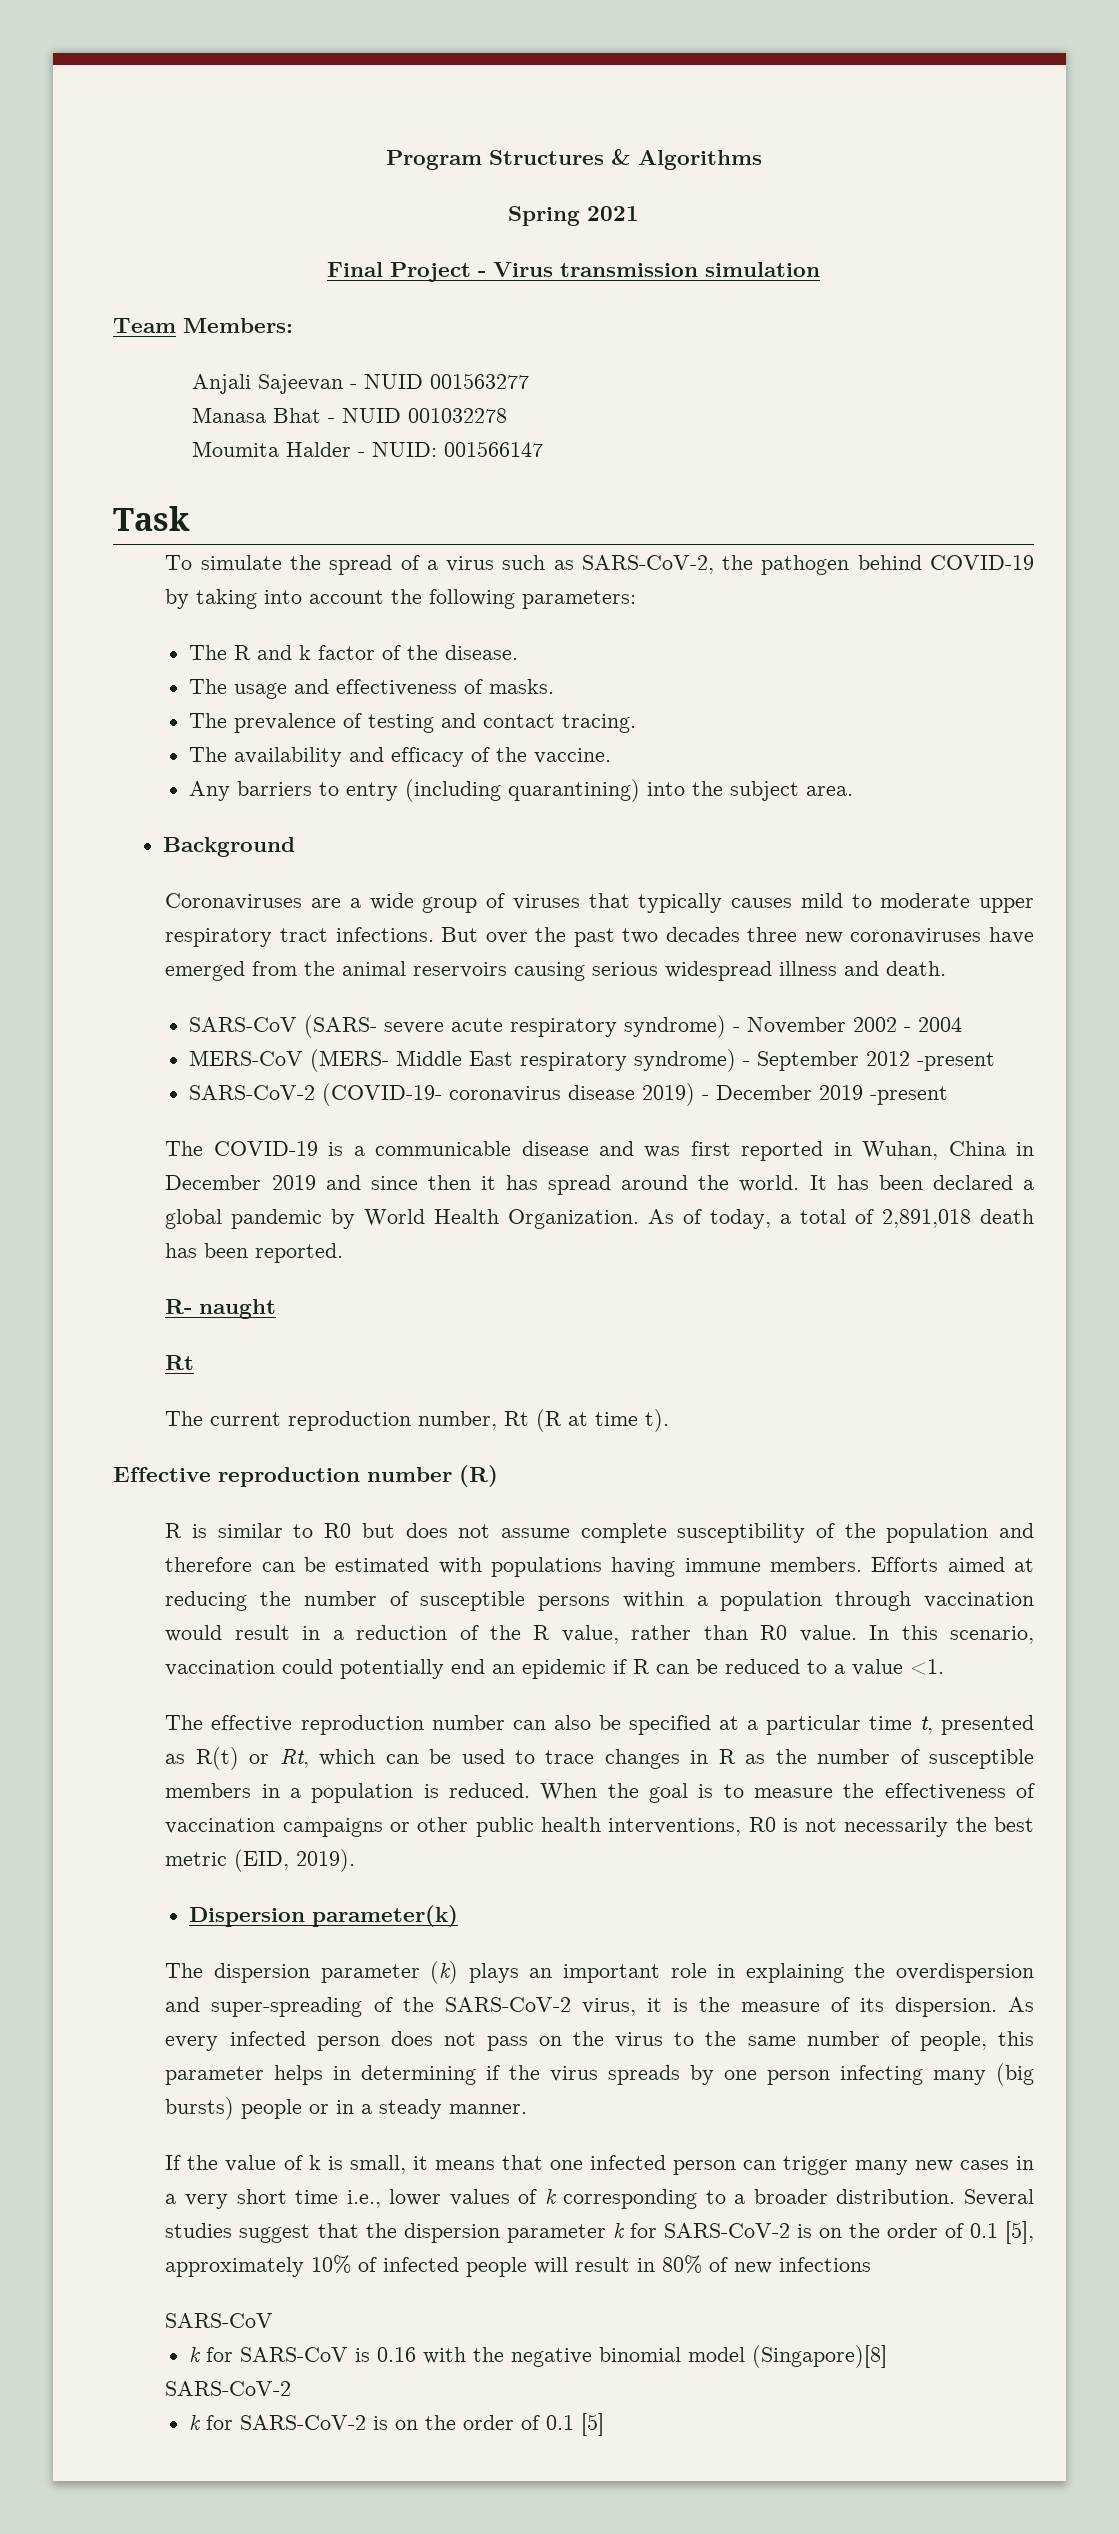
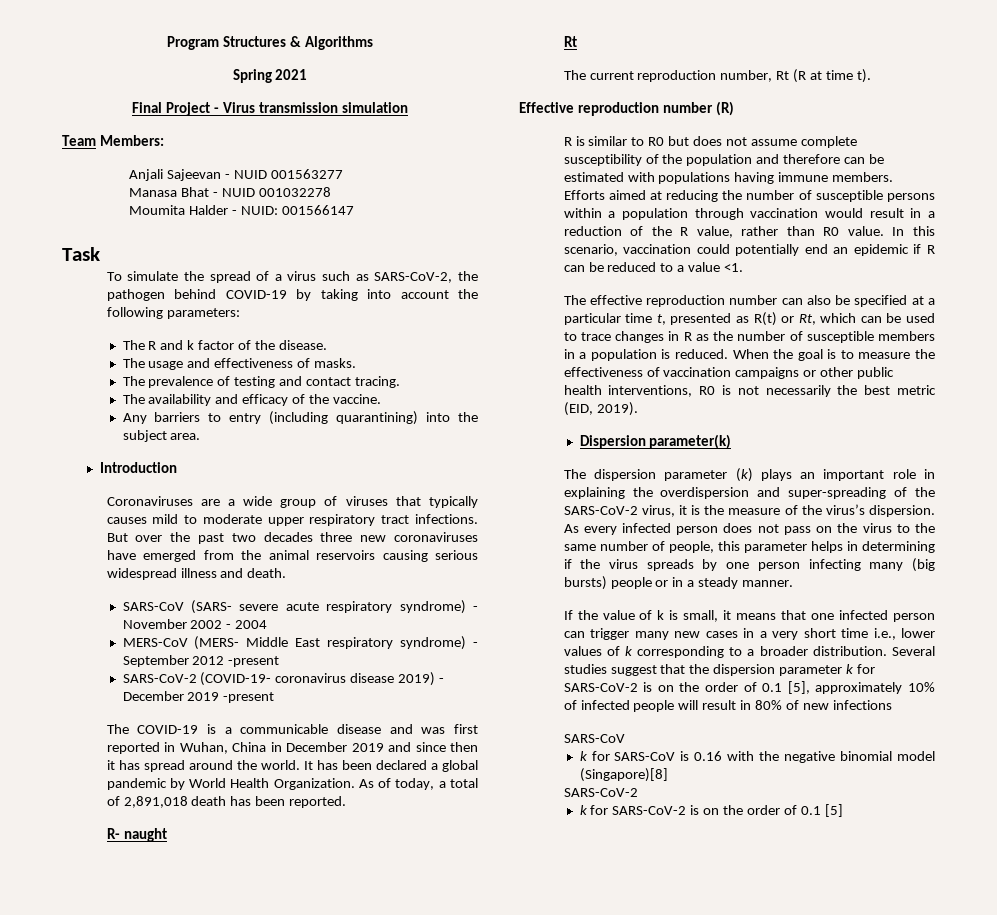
- Background
+ Introduction
- The dispersion parameter (k) plays an important role in explaining the overdispersion and super-spreading of the SARS-CoV-2 virus, it is the measure of its dispersion.
+ The dispersion parameter (k) plays an important role in explaining the overdispersion and super-spreading of the SARS-CoV-2 virus, it is the measure of the virus’s dispersion.

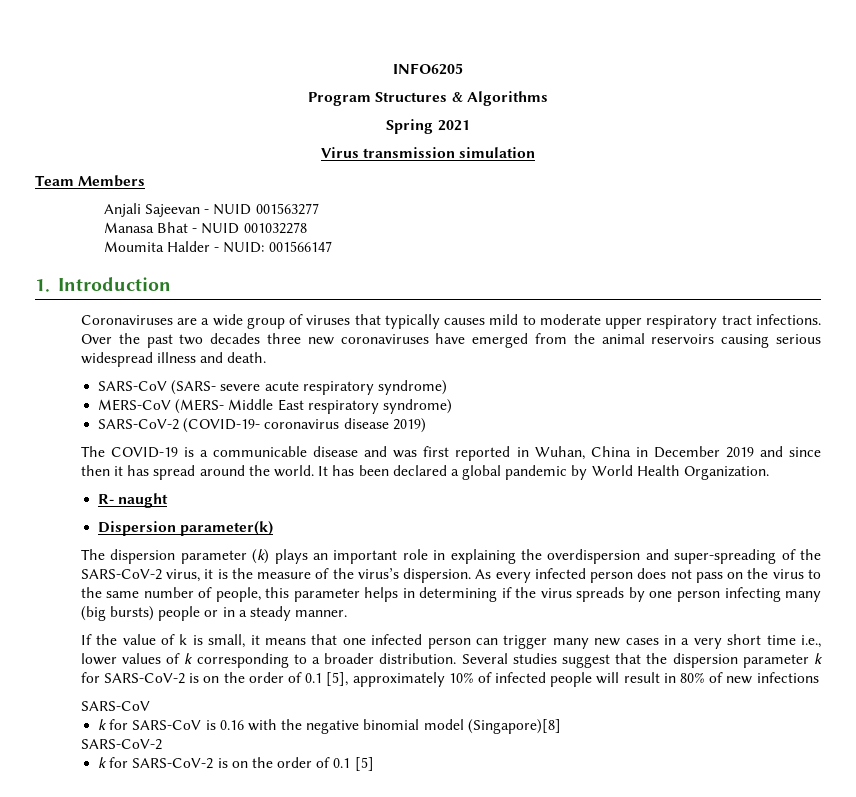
+ INFO6205
- Final Project - Virus transmission simulation
+ Virus transmission simulation
- Team Members:
+ Team Members
- Task
- To simulate the spread of a virus such as SARS-CoV-2, the pathogen behind COVID-19 by taking into account the following parameters:
- The R and k factor of the disease.
- The usage and effectiveness of masks.
- The prevalence of testing and contact tracing.
- The availability and efficacy of the vaccine.
- Any barriers to entry (including quarantining) into the subject area.
- Introduction
+ 1. Introduction
- But over the past two decades three new coronaviruses have emerged from the animal reservoirs causing serious widespread illness and death.
+ Over the past two decades three new coronaviruses have emerged from the animal reservoirs causing serious widespread illness and death.
- SARS-CoV (SARS- severe acute respiratory syndrome) - November 2002 - 2004
+ SARS-CoV (SARS- severe acute respiratory syndrome)
- MERS-CoV (MERS- Middle East respiratory syndrome) - September 2012 -present
+ MERS-CoV (MERS- Middle East respiratory syndrome)
- SARS-CoV-2 (COVID-19- coronavirus disease 2019) - December 2019 -present
+ SARS-CoV-2 (COVID-19- coronavirus disease 2019)
- It has been declared a global pandemic by World Health Organization. As of today, a total of 2,891,018 death has been reported.
+ It has been declared a global pandemic by World Health Organization.
  R- naught
- Rt
- The current reproduction number, Rt (R at time t).
- Effective reproduction number (R)
- R is similar to R0 but does not assume complete susceptibility of the population and therefore can be estimated with populations having immune members. Efforts aimed at reducing the number of susceptible persons within a population through vaccination would result in a reduction of the R value, rather than R0 value. In this scenario, vaccination could potentially end an epidemic if R can be reduced to a value <1.
- The effective reproduction number can also be specified at a particular time t, presented as R(t) or Rt, which can be used to trace changes in R as the number of susceptible members in a population is reduced. When the goal is to measure the effectiveness of vaccination campaigns or other public health interventions, R0 is not necessarily the best metric (EID, 2019).

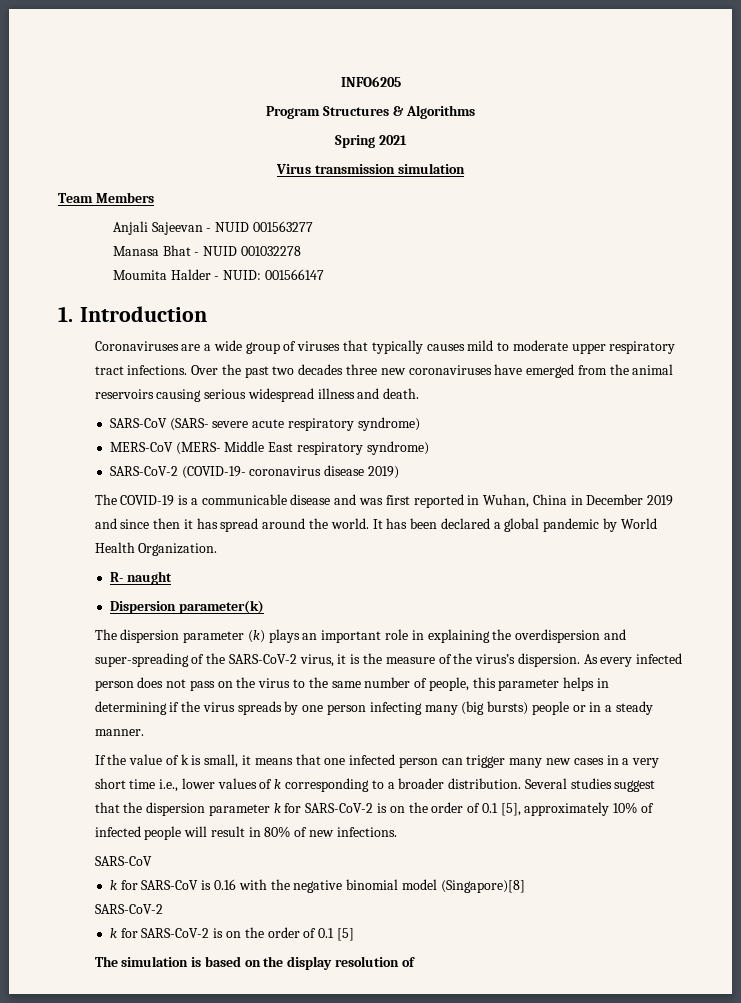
- Several studies suggest that the dispersion parameter k for SARS-CoV-2 is on the order of 0.1 [5], approximately 10% of infected people will result in 80% of new infections
+ Several studies suggest that the dispersion parameter k for SARS-CoV-2 is on the order of 0.1 [5], approximately 10% of infected people will result in 80% of new infections.
+ The simulation is based on the display resolution of

